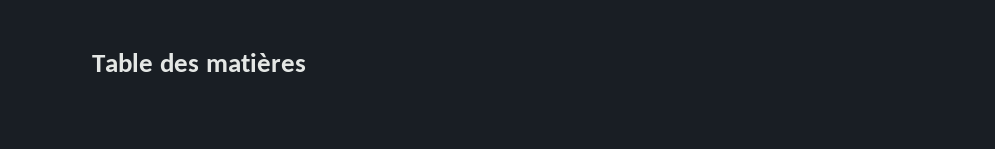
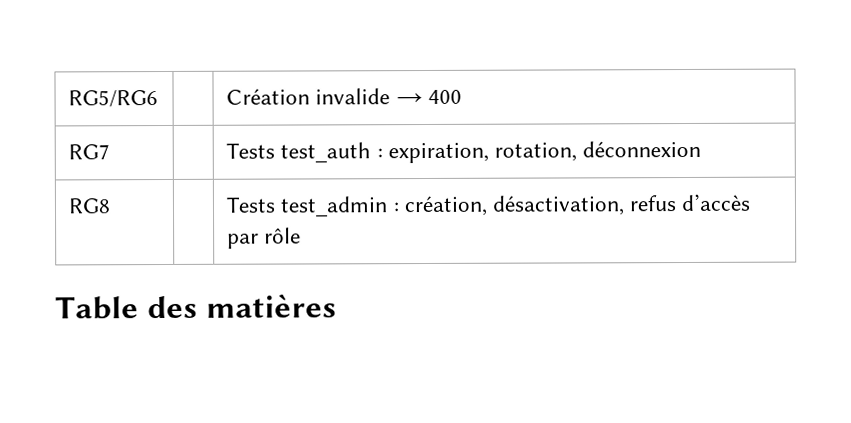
+ RG5/RG6 | | Création invalide → 400
+ RG7 | | Tests test_auth : expiration, rotation, déconnexion
+ RG8 | | Tests test_admin : création, désactivation, refus d’accès par rôle

